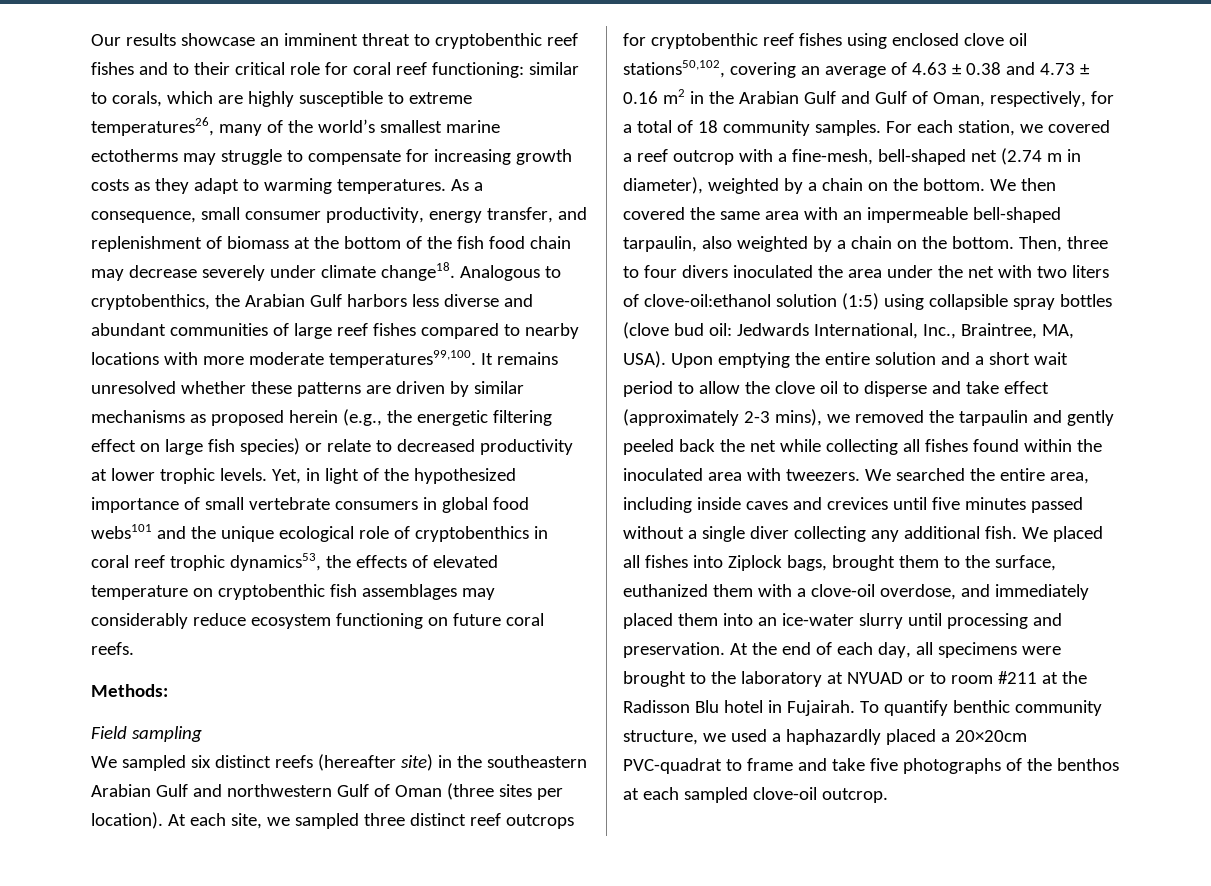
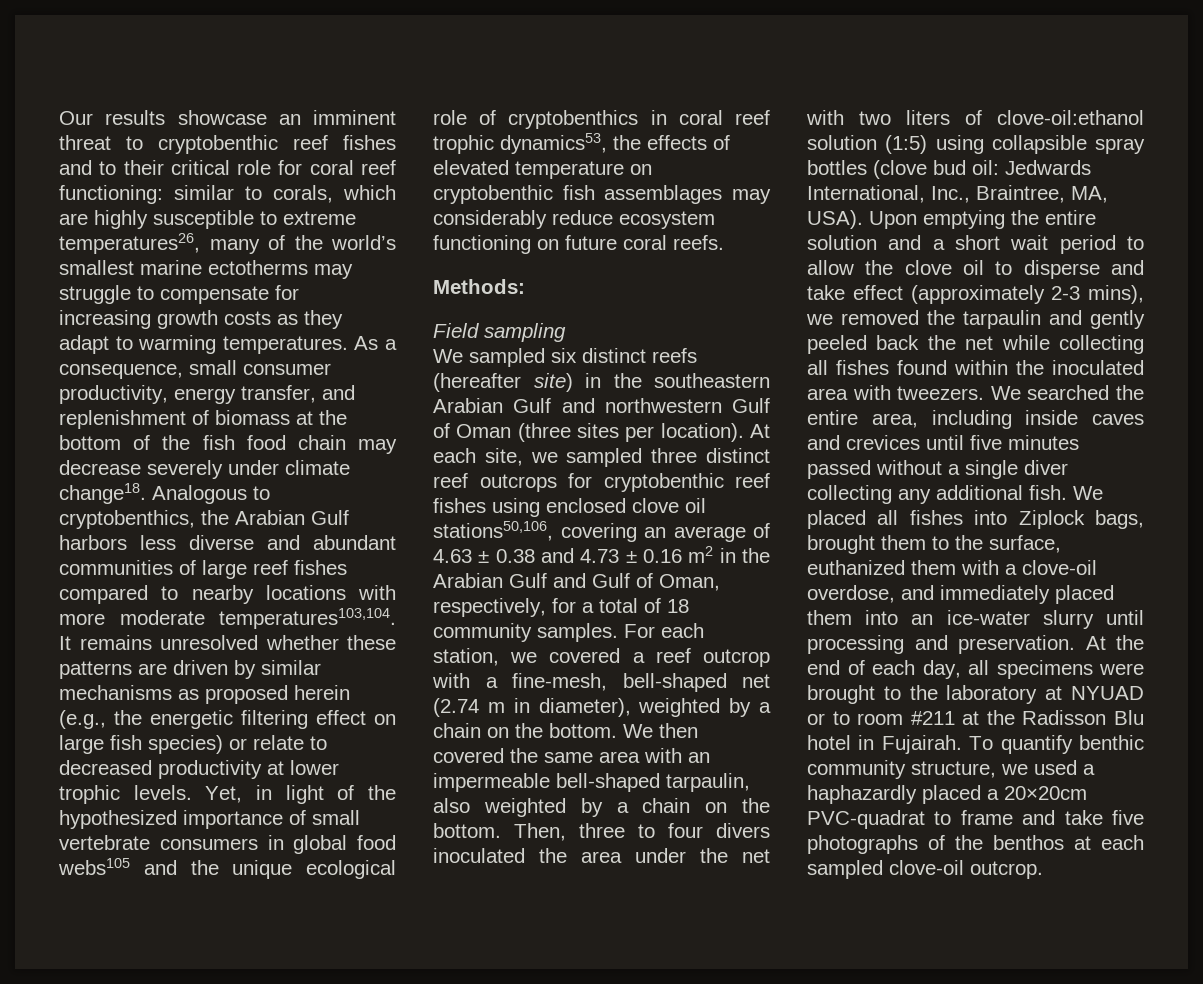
- Analogous to cryptobenthics, the Arabian Gulf harbors less diverse and abundant communities of large reef fishes compared to nearby locations with more moderate temperatures99,100.
+ Analogous to cryptobenthics, the Arabian Gulf harbors less diverse and abundant communities of large reef fishes compared to nearby locations with more moderate temperatures103,104.
- Yet, in light of the hypothesized importance of small vertebrate consumers in global food webs101 and the unique ecological role of cryptobenthics in coral reef trophic dynamics53, the effects of elevated temperature on cryptobenthic fish assemblages may considerably reduce ecosystem functioning on future coral reefs.
+ Yet, in light of the hypothesized importance of small vertebrate consumers in global food webs105 and the unique ecological role of cryptobenthics in coral reef trophic dynamics53, the effects of elevated temperature on cryptobenthic fish assemblages may considerably reduce ecosystem functioning on future coral reefs.
- At each site, we sampled three distinct reef outcrops for cryptobenthic reef fishes using enclosed clove oil stations50,102, covering an average of 4.63 ± 0.38 and 4.73 ± 0.16 m2 in the Arabian Gulf and Gulf of Oman, respectively, for a total of 18 community samples.
+ At each site, we sampled three distinct reef outcrops for cryptobenthic reef fishes using enclosed clove oil stations50,106, covering an average of 4.63 ± 0.38 and 4.73 ± 0.16 m2 in the Arabian Gulf and Gulf of Oman, respectively, for a total of 18 community samples.

